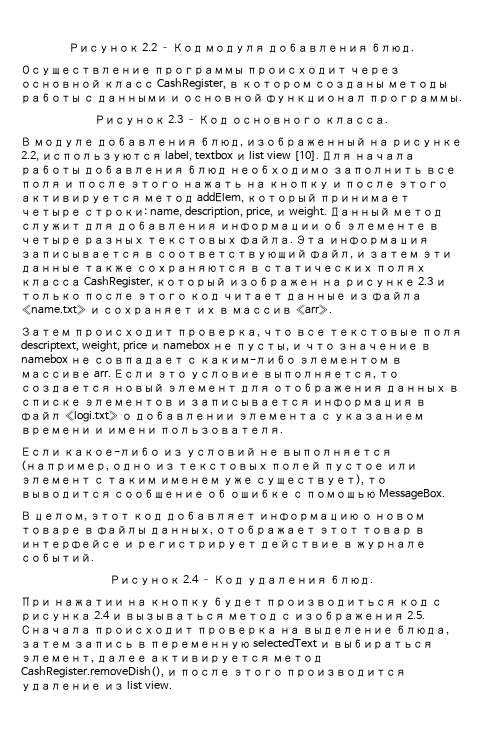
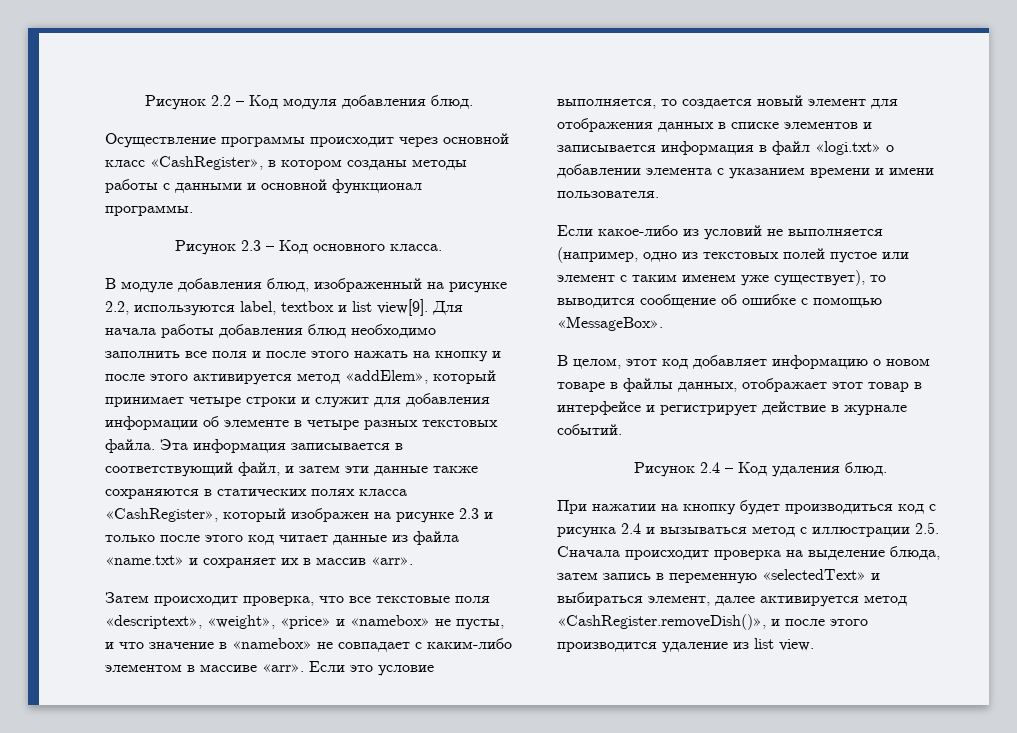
- Осуществление программы происходит через основной класс CashRegister, в котором созданы методы работы с данными и основной функционал программы.
+ Осуществление программы происходит через основной класс «CashRegister», в котором созданы методы работы с данными и основной функционал программы.
- В модуле добавления блюд, изображенный на рисунке 2.2, используются label, textbox и list view [10].
+ В модуле добавления блюд, изображенный на рисунке 2.2, используются label, textbox и list view[9].
- Для начала работы добавления блюд необходимо заполнить все поля и после этого нажать на кнопку и после этого активируется метод addElem, который принимает четыре строки: name, description, price, и weight. Данный метод служит для добавления информации об элементе в четыре разных текстовых файла.
+ Для начала работы добавления блюд необходимо заполнить все поля и после этого нажать на кнопку и после этого активируется метод «addElem», который принимает четыре строки и служит для добавления информации об элементе в четыре разных текстовых файла.
- Эта информация записывается в соответствующий файл, и затем эти данные также сохраняются в статических полях класса CashRegister, который изображен на рисунке 2.3 и только после этого код читает данные из файла «name.txt» и сохраняет их в массив «arr».
+ Эта информация записывается в соответствующий файл, и затем эти данные также сохраняются в статических полях класса «CashRegister», который изображен на рисунке 2.3 и только после этого код читает данные из файла «name.txt» и сохраняет их в массив «arr».
- Затем происходит проверка, что все текстовые поля descriptext, weight, price и namebox не пусты, и что значение в namebox не совпадает с каким-либо элементом в массиве arr.
+ Затем происходит проверка, что все текстовые поля «descriptext», «weight», «price» и «namebox» не пусты, и что значение в «namebox» не совпадает с каким-либо элементом в массиве «arr».
- Если какое-либо из условий не выполняется (например, одно из текстовых полей пустое или элемент с таким именем уже существует), то выводится сообщение об ошибке с помощью MessageBox.
+ Если какое-либо из условий не выполняется (например, одно из текстовых полей пустое или элемент с таким именем уже существует), то выводится сообщение об ошибке с помощью «MessageBox».
- При нажатии на кнопку будет производиться код с рисунка 2.4 и вызываться метод с изображения 2.5. Сначала происходит проверка на выделение блюда, затем запись в переменную selectedText и выбираться элемент, далее активируется метод CashRegister.removeDish(), и после этого производится удаление из list view.
+ При нажатии на кнопку будет производиться код с рисунка 2.4 и вызываться метод с иллюстрации 2.5. Сначала происходит проверка на выделение блюда, затем запись в переменную «selectedText» и выбираться элемент, далее активируется метод «CashRegister.removeDish()», и после этого производится удаление из list view.

